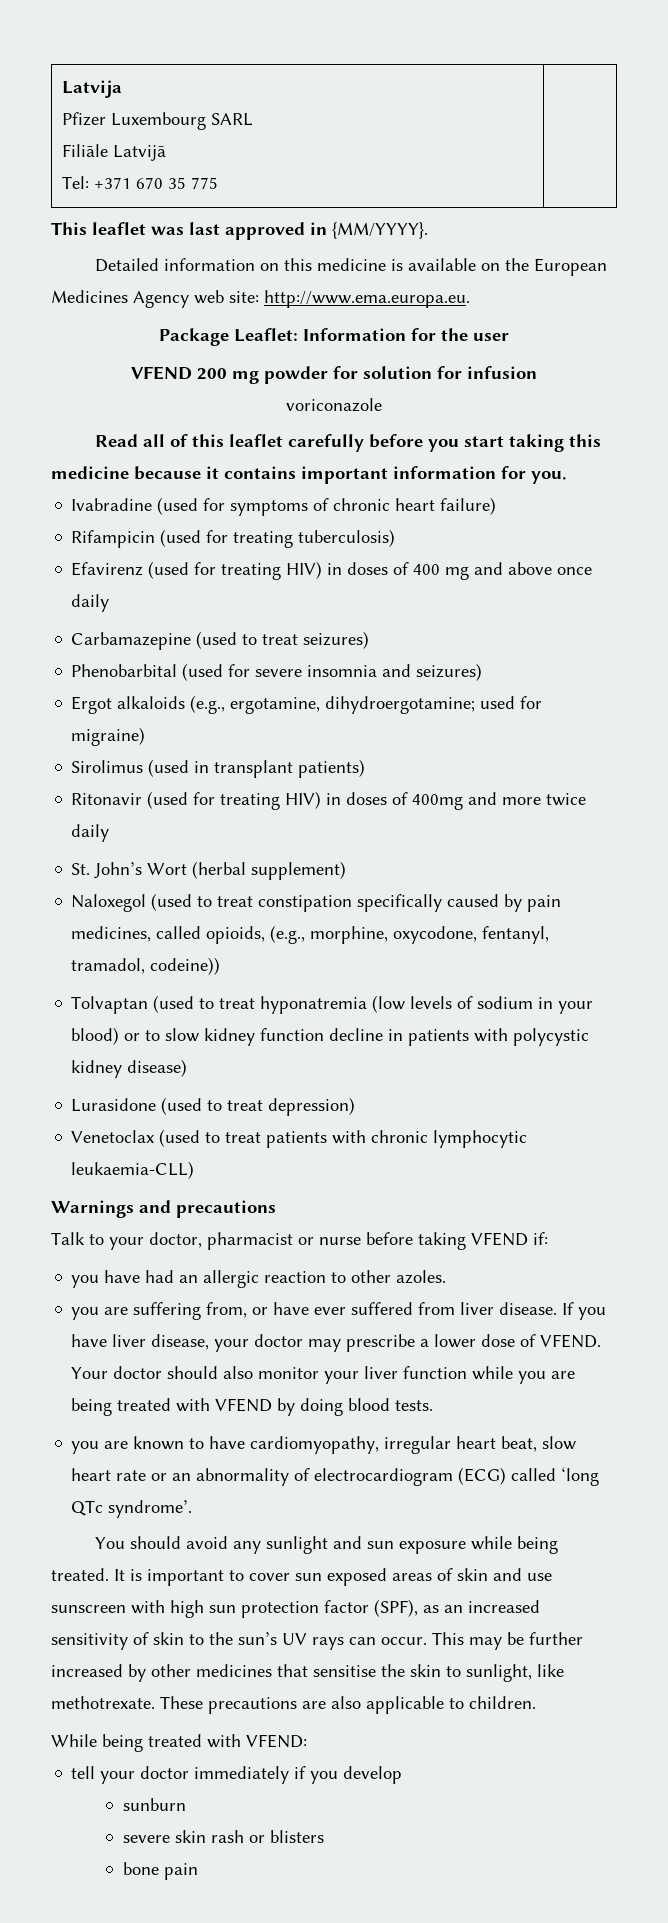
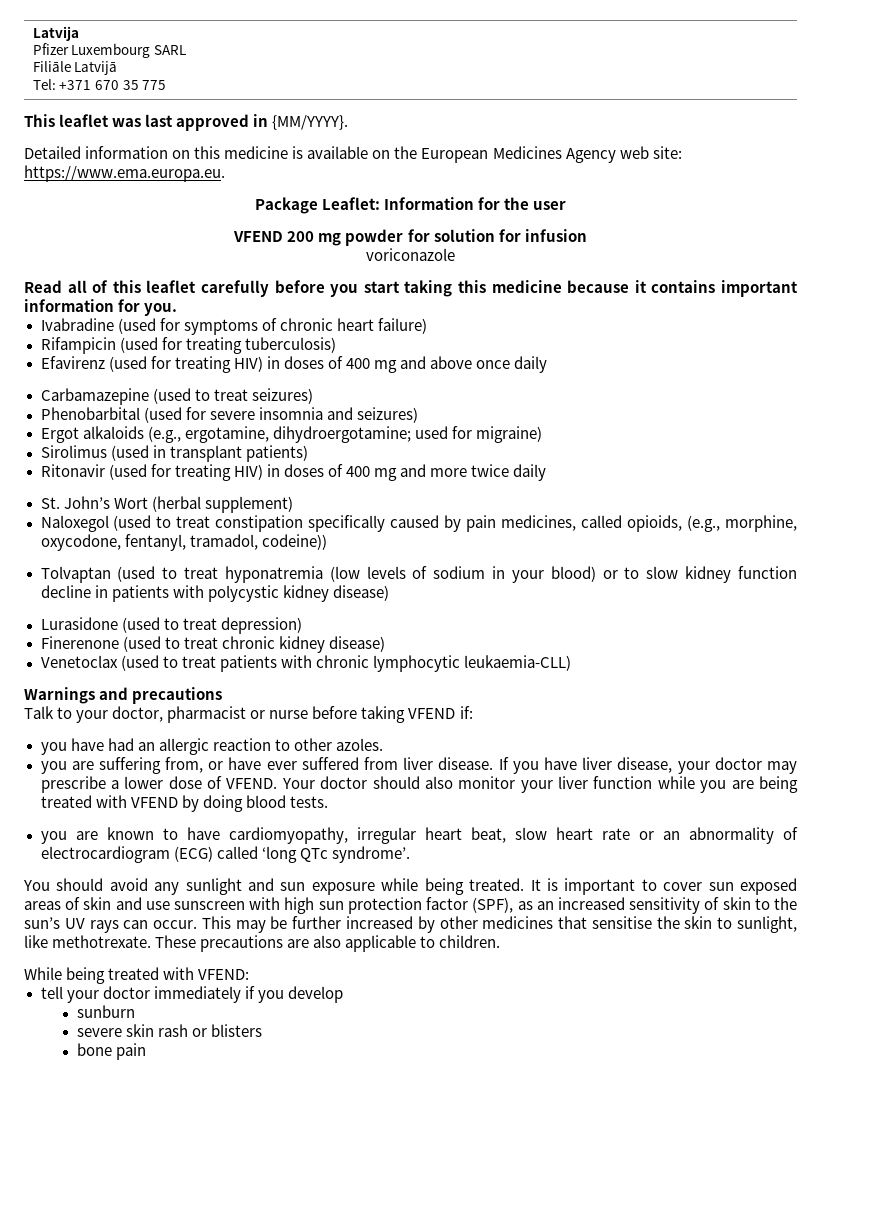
- Detailed information on this medicine is available on the European Medicines Agency web site: http://www.ema.europa.eu.
+ Detailed information on this medicine is available on the European Medicines Agency web site: https://www.ema.europa.eu.
- Ritonavir (used for treating HIV) in doses of 400mg and more twice daily
+ Ritonavir (used for treating HIV) in doses of 400 mg and more twice daily
+ Finerenone (used to treat chronic kidney disease)

